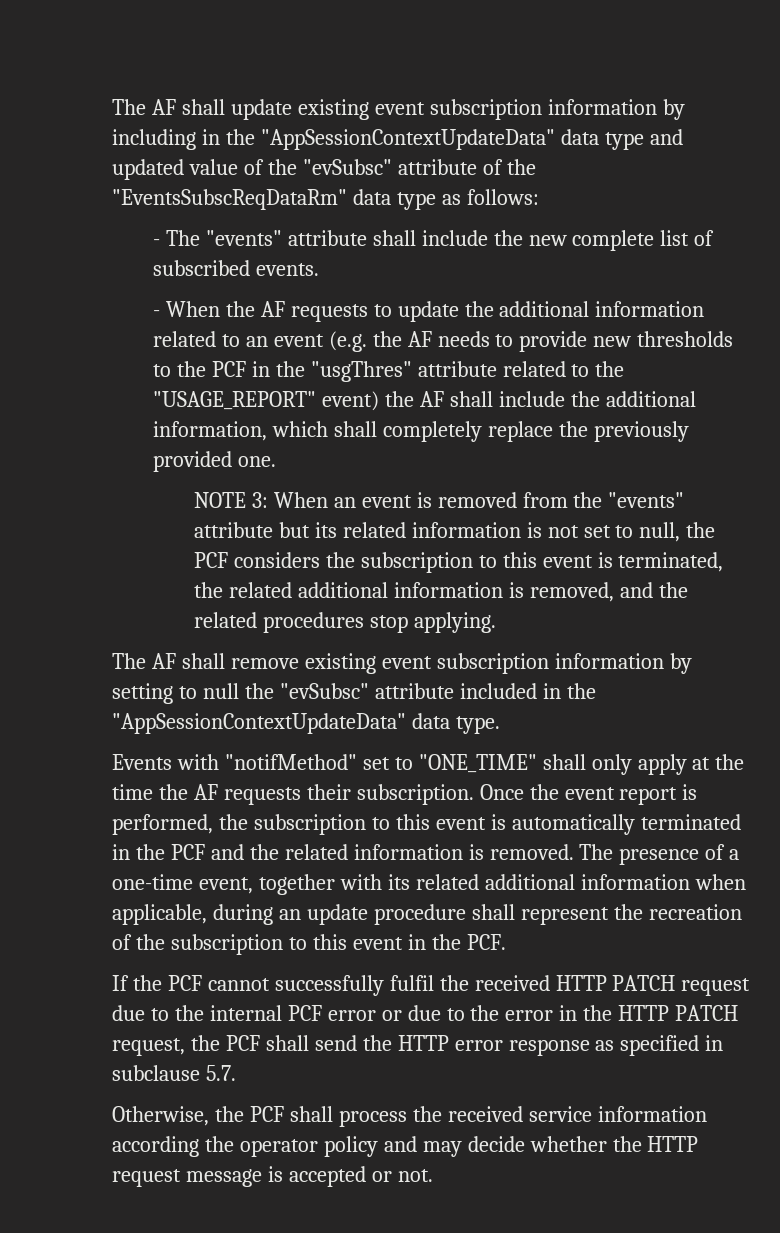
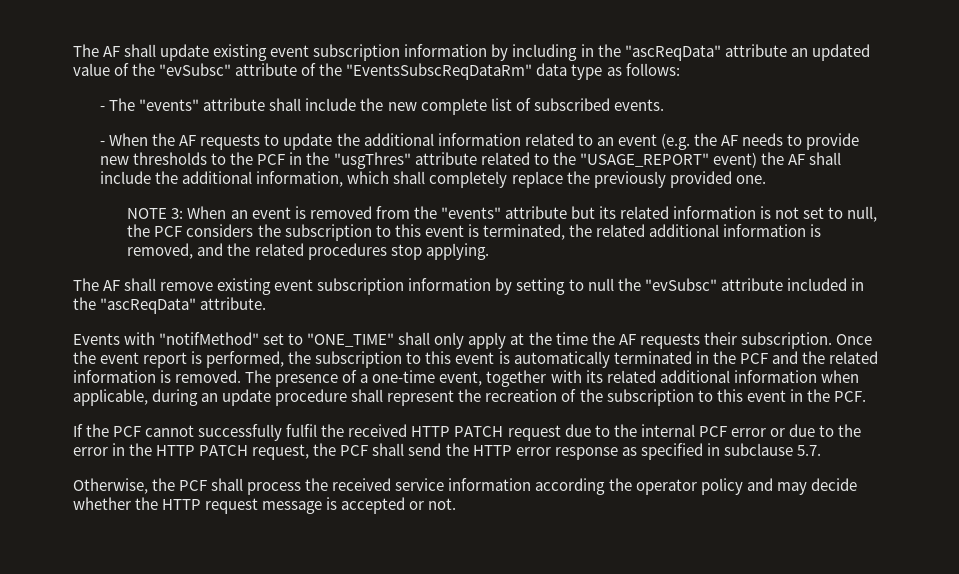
- The AF shall update existing event subscription information by including in the "AppSessionContextUpdateData" data type and updated value of the "evSubsc" attribute of the "EventsSubscReqDataRm" data type as follows:
+ The AF shall update existing event subscription information by including in the "ascReqData" attribute an updated value of the "evSubsc" attribute of the "EventsSubscReqDataRm" data type as follows:
- The AF shall remove existing event subscription information by setting to null the "evSubsc" attribute included in the "AppSessionContextUpdateData" data type.
+ The AF shall remove existing event subscription information by setting to null the "evSubsc" attribute included in the "ascReqData" attribute.

